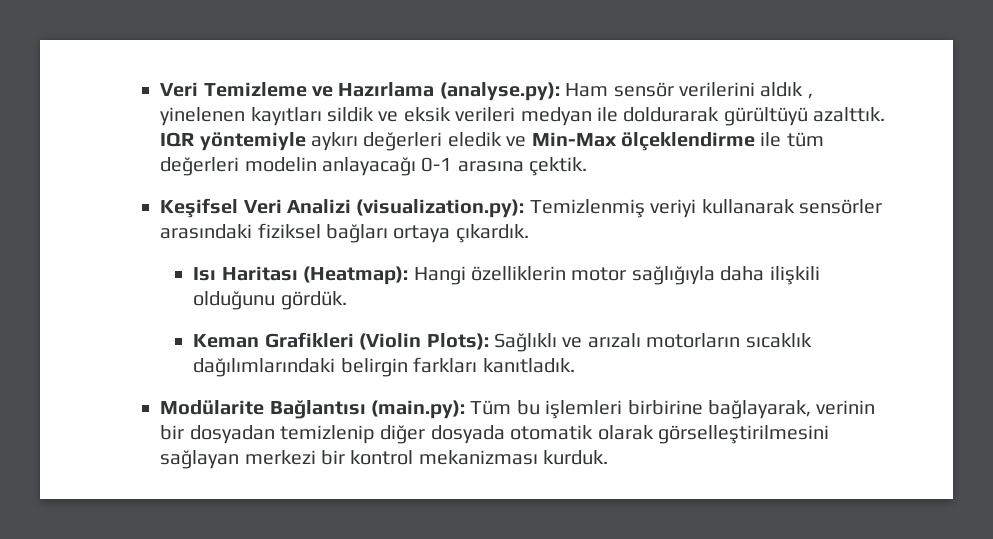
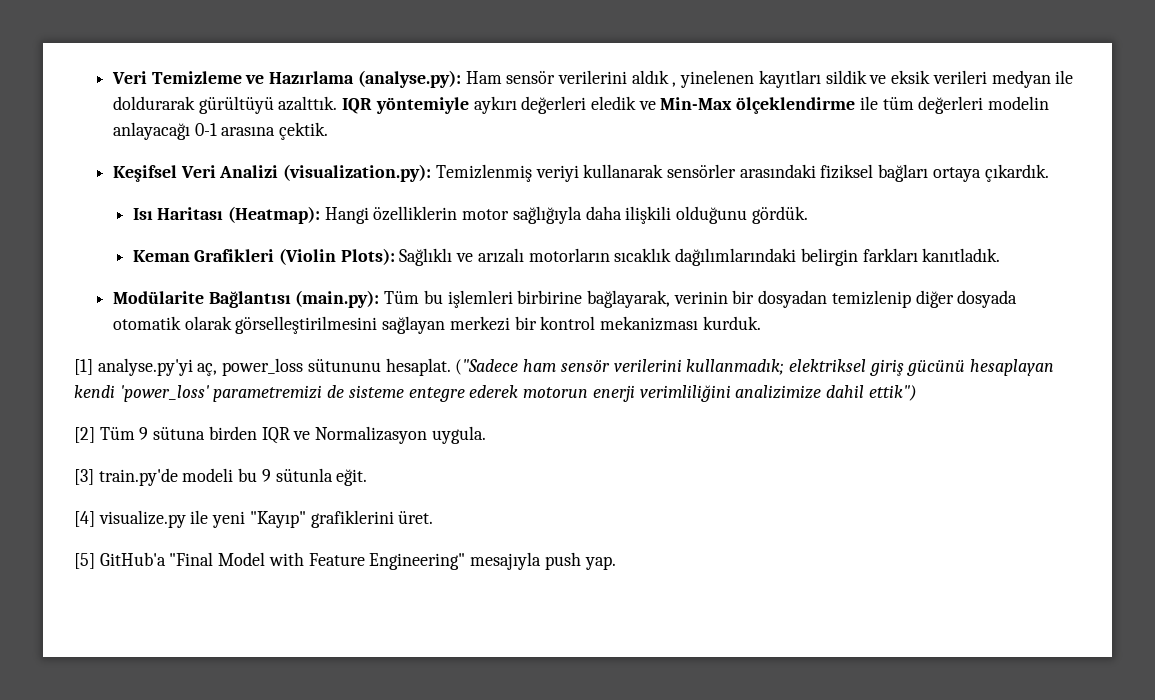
+ [1] analyse.py'yi aç, power_loss sütununu hesaplat. ("Sadece ham sensör verilerini kullanmadık; elektriksel giriş gücünü hesaplayan kendi 'power_loss' parametremizi de sisteme entegre ederek motorun enerji verimliliğini analizimize dahil ettik")
+ [2] Tüm 9 sütuna birden IQR ve Normalizasyon uygula.
+ [3] train.py'de modeli bu 9 sütunla eğit.
+ [4] visualize.py ile yeni "Kayıp" grafiklerini üret.
+ [5] GitHub'a "Final Model with Feature Engineering" mesajıyla push yap.

